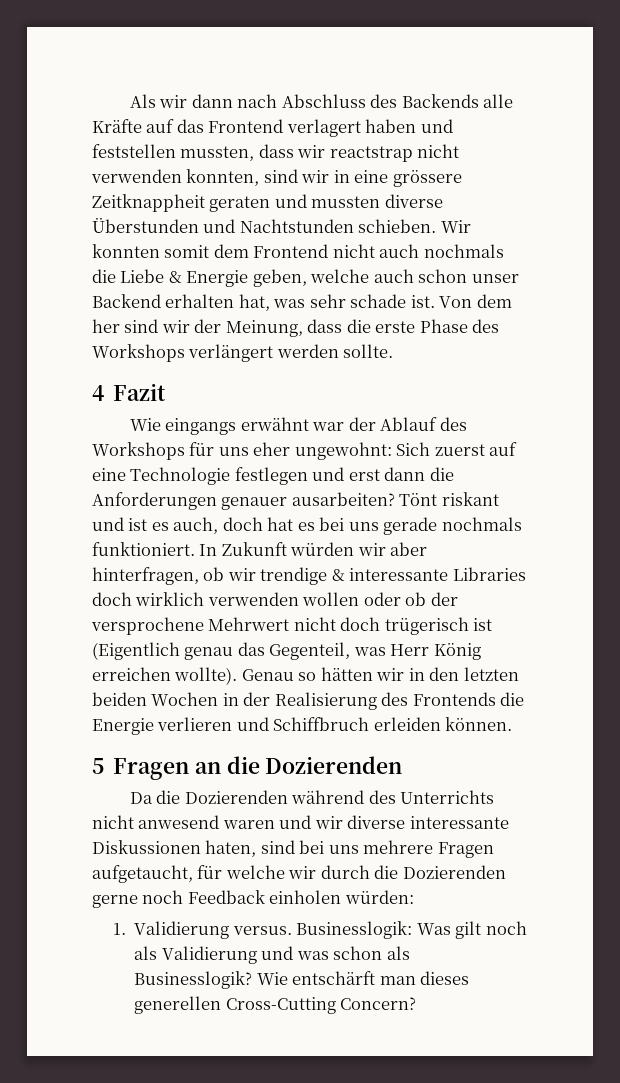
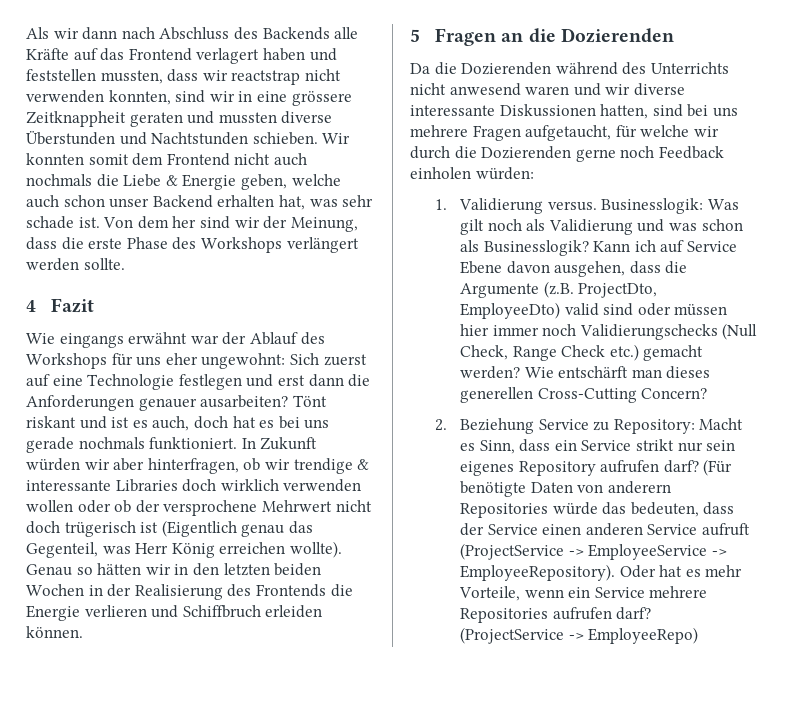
- Da die Dozierenden während des Unterrichts nicht anwesend waren und wir diverse interessante Diskussionen haten, sind bei uns mehrere Fragen aufgetaucht, für welche wir durch die Dozierenden gerne noch Feedback einholen würden:
+ Da die Dozierenden während des Unterrichts nicht anwesend waren und wir diverse interessante Diskussionen hatten, sind bei uns mehrere Fragen aufgetaucht, für welche wir durch die Dozierenden gerne noch Feedback einholen würden:
+ Kann ich auf Service Ebene davon ausgehen, dass die Argumente (z.B. ProjectDto, EmployeeDto) valid sind oder müssen hier immer noch Validierungschecks (Null Check, Range Check etc.) gemacht werden?
+ 2. Beziehung Service zu Repository: Macht es Sinn, dass ein Service strikt nur sein eigenes Repository aufrufen darf? (Für benötigte Daten von anderern Repositories würde das bedeuten, dass der Service einen anderen Service aufruft (ProjectService -> EmployeeService -> EmployeeRepository). Oder hat es mehr Vorteile, wenn ein Service mehrere Repositories aufrufen darf? (ProjectService -> EmployeeRepo)

